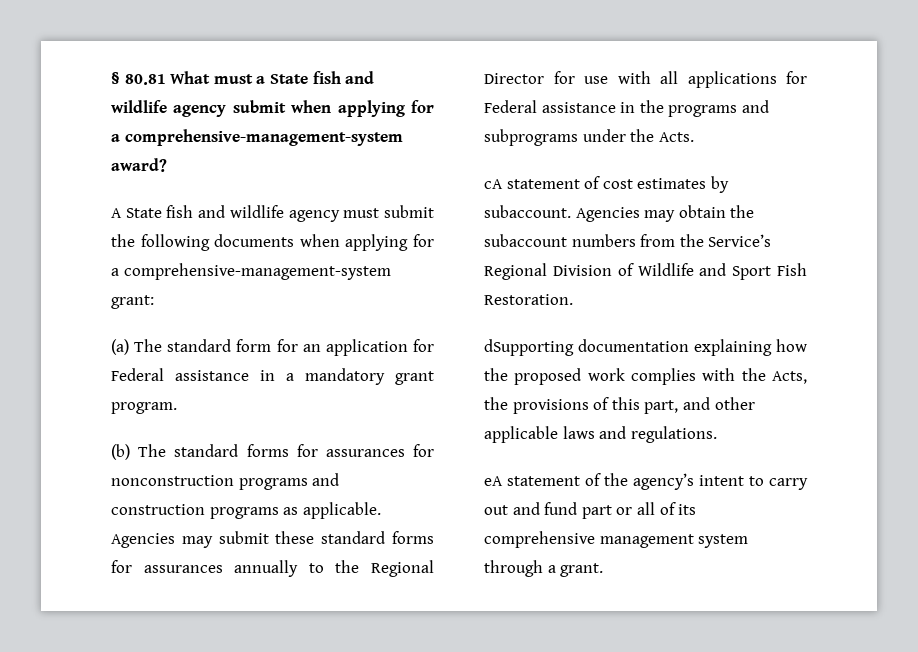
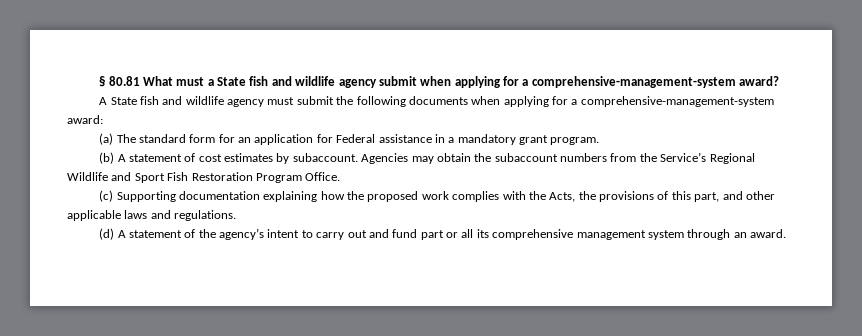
- A State fish and wildlife agency must submit the following documents when applying for a comprehensive-management-system grant:
+ A State fish and wildlife agency must submit the following documents when applying for a comprehensive-management-system award:
- (b) The standard forms for assurances for nonconstruction programs and construction programs as applicable. Agencies may submit these standard forms for assurances annually to the Regional Director for use with all applications for Federal assistance in the programs and subprograms under the Acts.
- cA statement of cost estimates by subaccount.
+ (b) A statement of cost estimates by subaccount.
- Agencies may obtain the subaccount numbers from the Service’s Regional Division of Wildlife and Sport Fish Restoration.
- dSupporting documentation explaining how the proposed work complies with the Acts, the provisions of this part, and other applicable laws and regulations.
+ Agencies may obtain the subaccount numbers from the Service’s Regional Wildlife and Sport Fish Restoration Program Office.
+ (c) Supporting documentation explaining how the proposed work complies with the Acts, the provisions of this part, and other applicable laws and regulations.
- eA statement of the agency’s intent to carry out and fund part or all of its comprehensive management system through a grant.
+ (d) A statement of the agency’s intent to carry out and fund part or all its comprehensive management system through an award.

